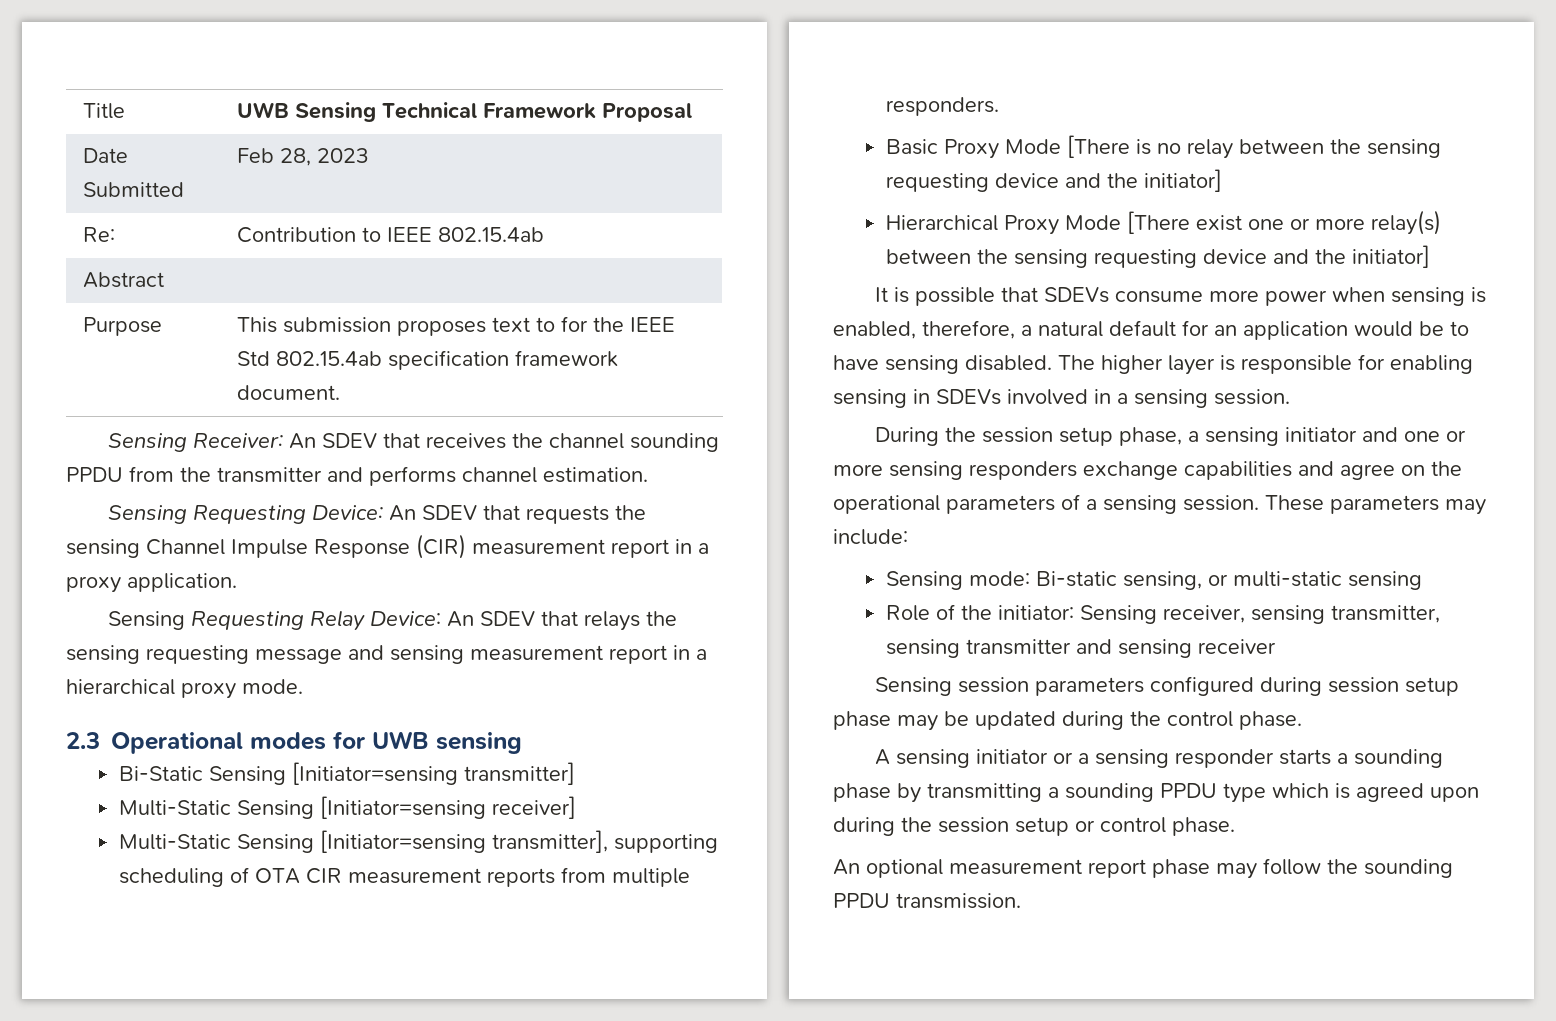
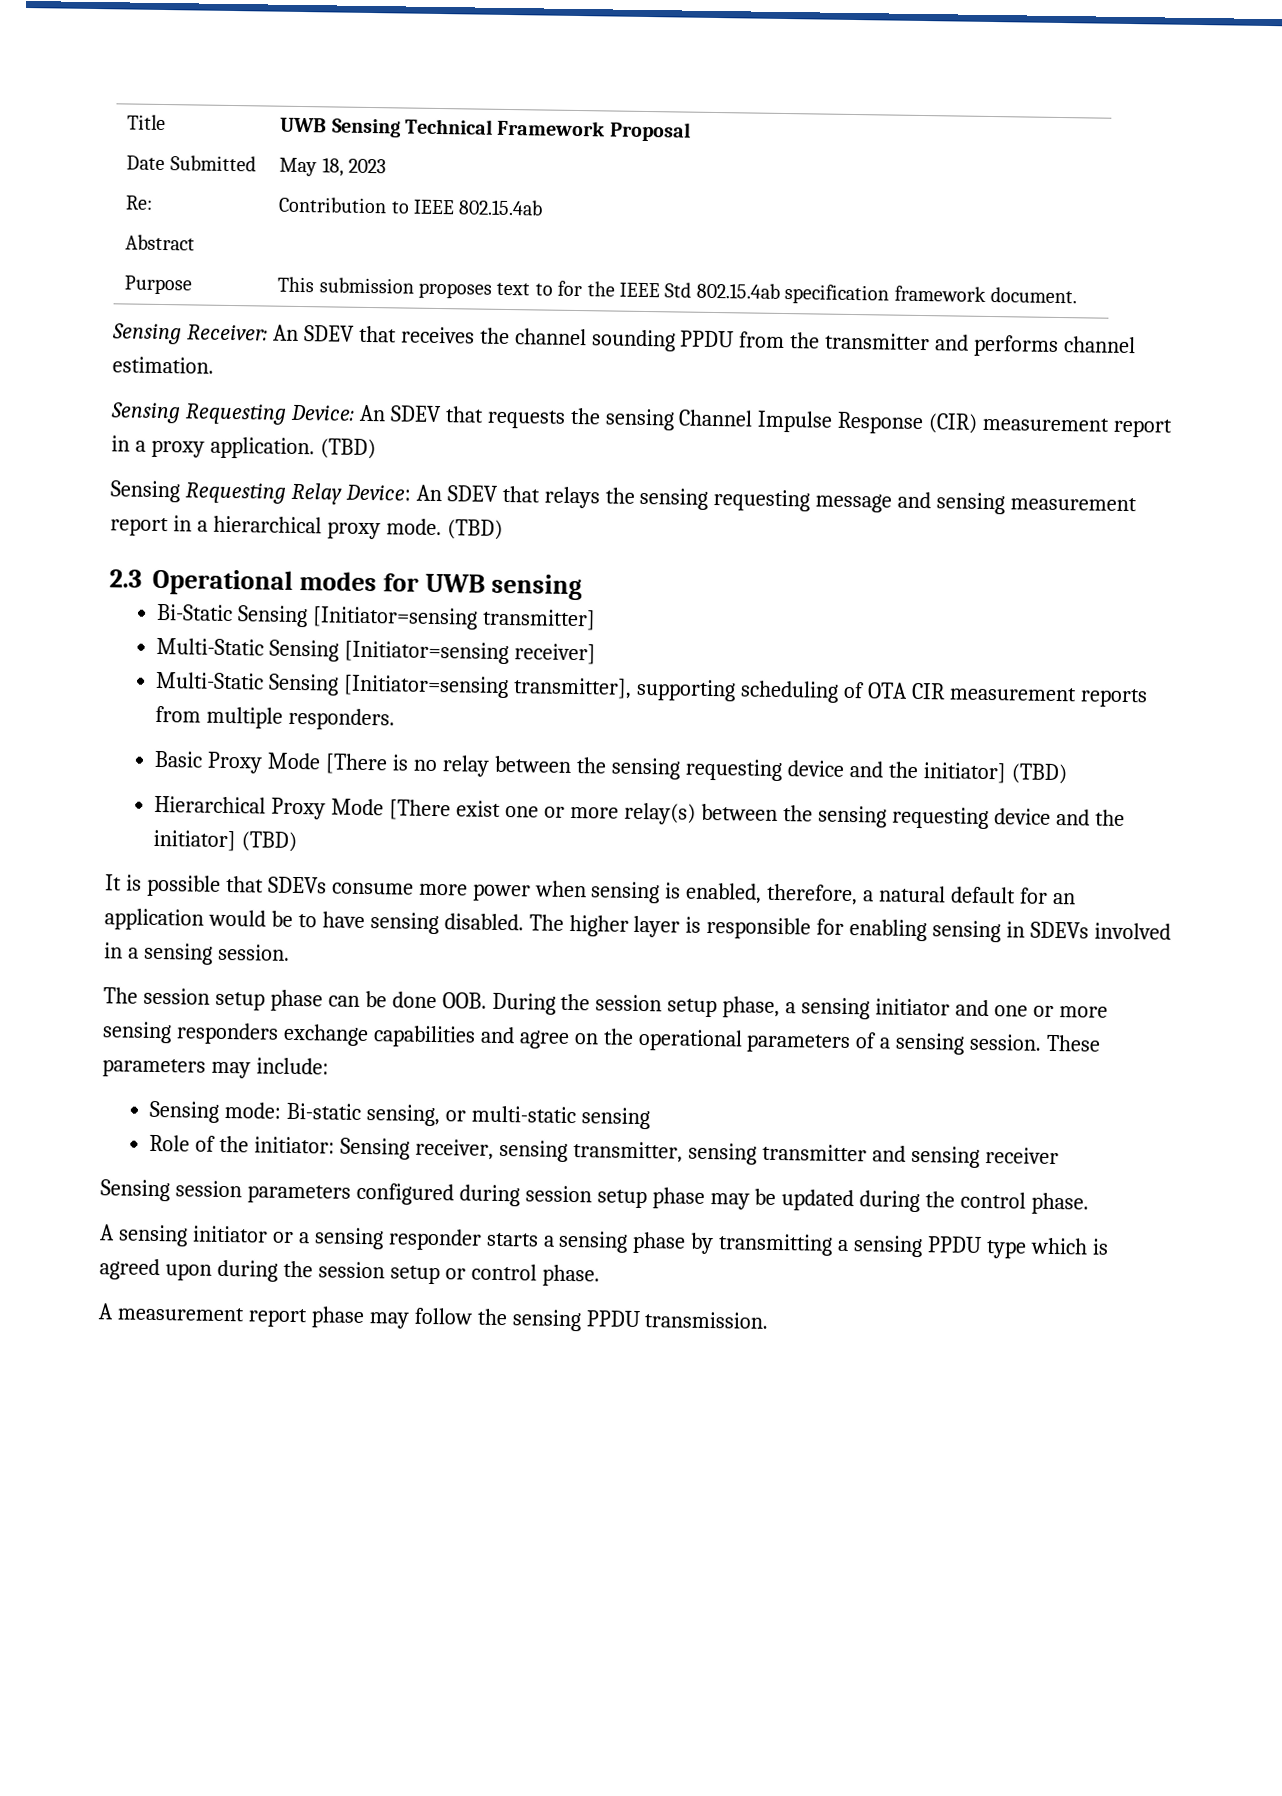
- Date Submitted | Feb 28, 2023
+ Date Submitted | May 18, 2023
- Sensing Requesting Device: An SDEV that requests the sensing Channel Impulse Response (CIR) measurement report in a proxy application.
+ Sensing Requesting Device: An SDEV that requests the sensing Channel Impulse Response (CIR) measurement report in a proxy application. (TBD)
- Sensing Requesting Relay Device: An SDEV that relays the sensing requesting message and sensing measurement report in a hierarchical proxy mode.
+ Sensing Requesting Relay Device: An SDEV that relays the sensing requesting message and sensing measurement report in a hierarchical proxy mode. (TBD)
- Basic Proxy Mode [There is no relay between the sensing requesting device and the initiator]
+ Basic Proxy Mode [There is no relay between the sensing requesting device and the initiator] (TBD)
- Hierarchical Proxy Mode [There exist one or more relay(s) between the sensing requesting device and the initiator]
+ Hierarchical Proxy Mode [There exist one or more relay(s) between the sensing requesting device and the initiator] (TBD)
- During the session setup phase, a sensing initiator and one or more sensing responders exchange capabilities and agree on the operational parameters of a sensing session.
+ The session setup phase can be done OOB. During the session setup phase, a sensing initiator and one or more sensing responders exchange capabilities and agree on the operational parameters of a sensing session.
- A sensing initiator or a sensing responder starts a sounding phase by transmitting a sounding PPDU type which is agreed upon during the session setup or control phase.
+ A sensing initiator or a sensing responder starts a sensing phase by transmitting a sensing PPDU type which is agreed upon during the session setup or control phase.
- An optional measurement report phase may follow the sounding PPDU transmission.
+ A measurement report phase may follow the sensing PPDU transmission.

